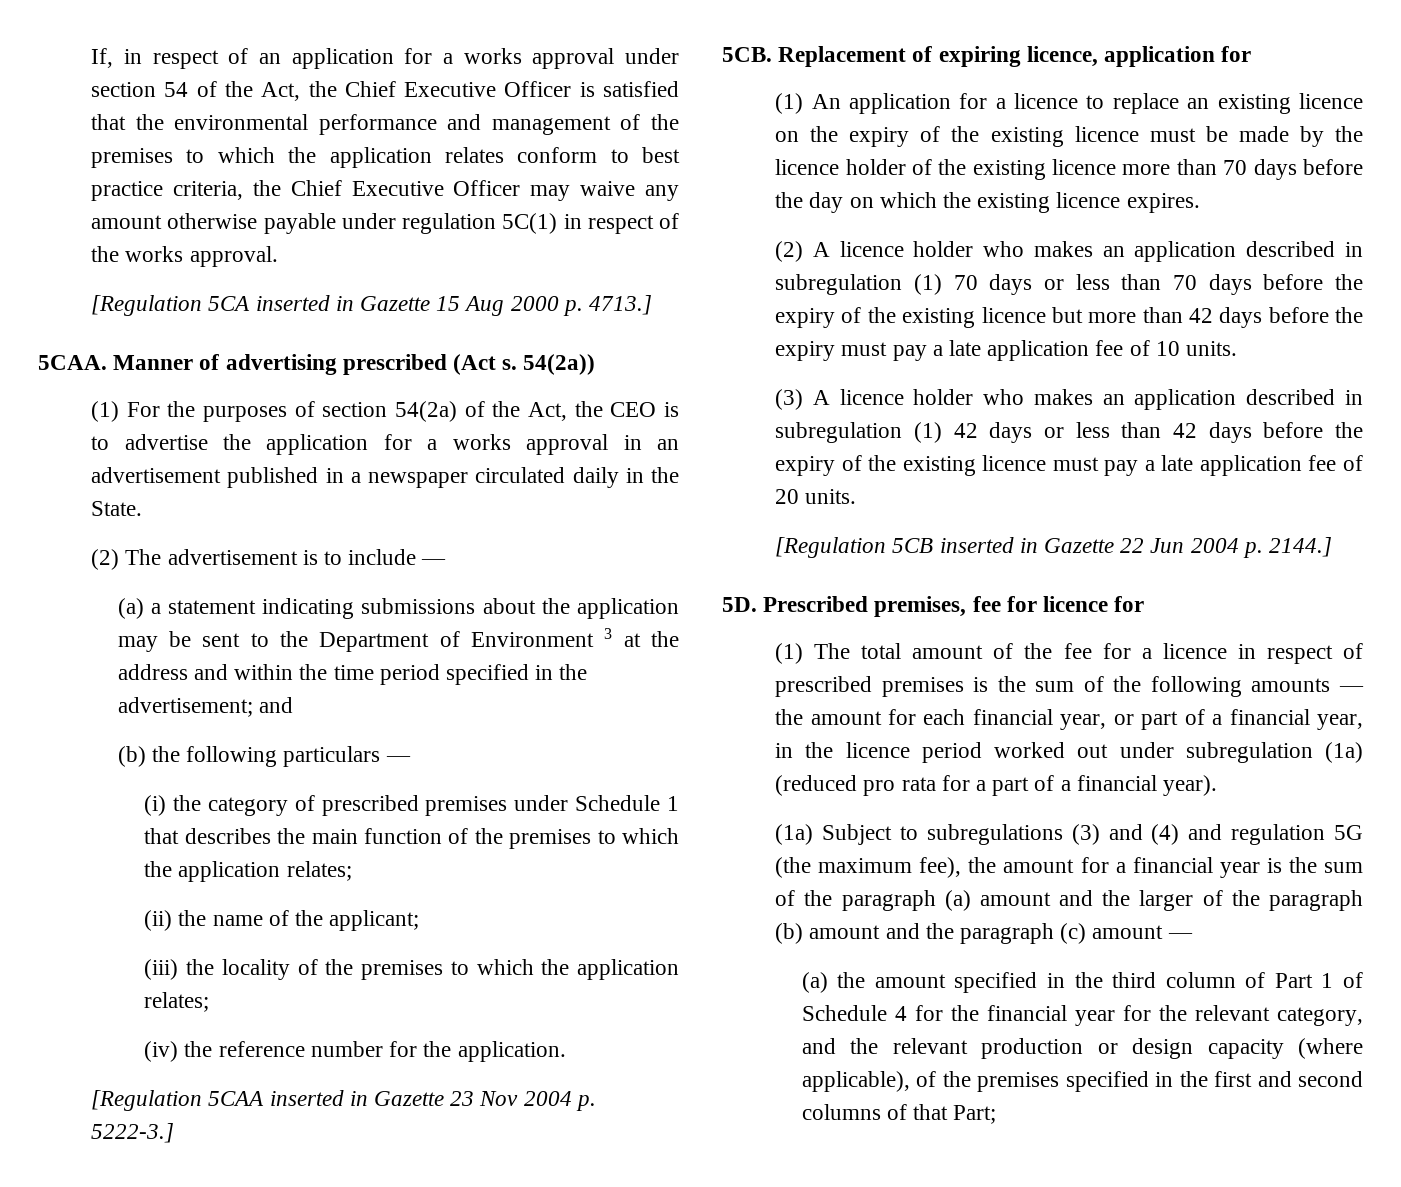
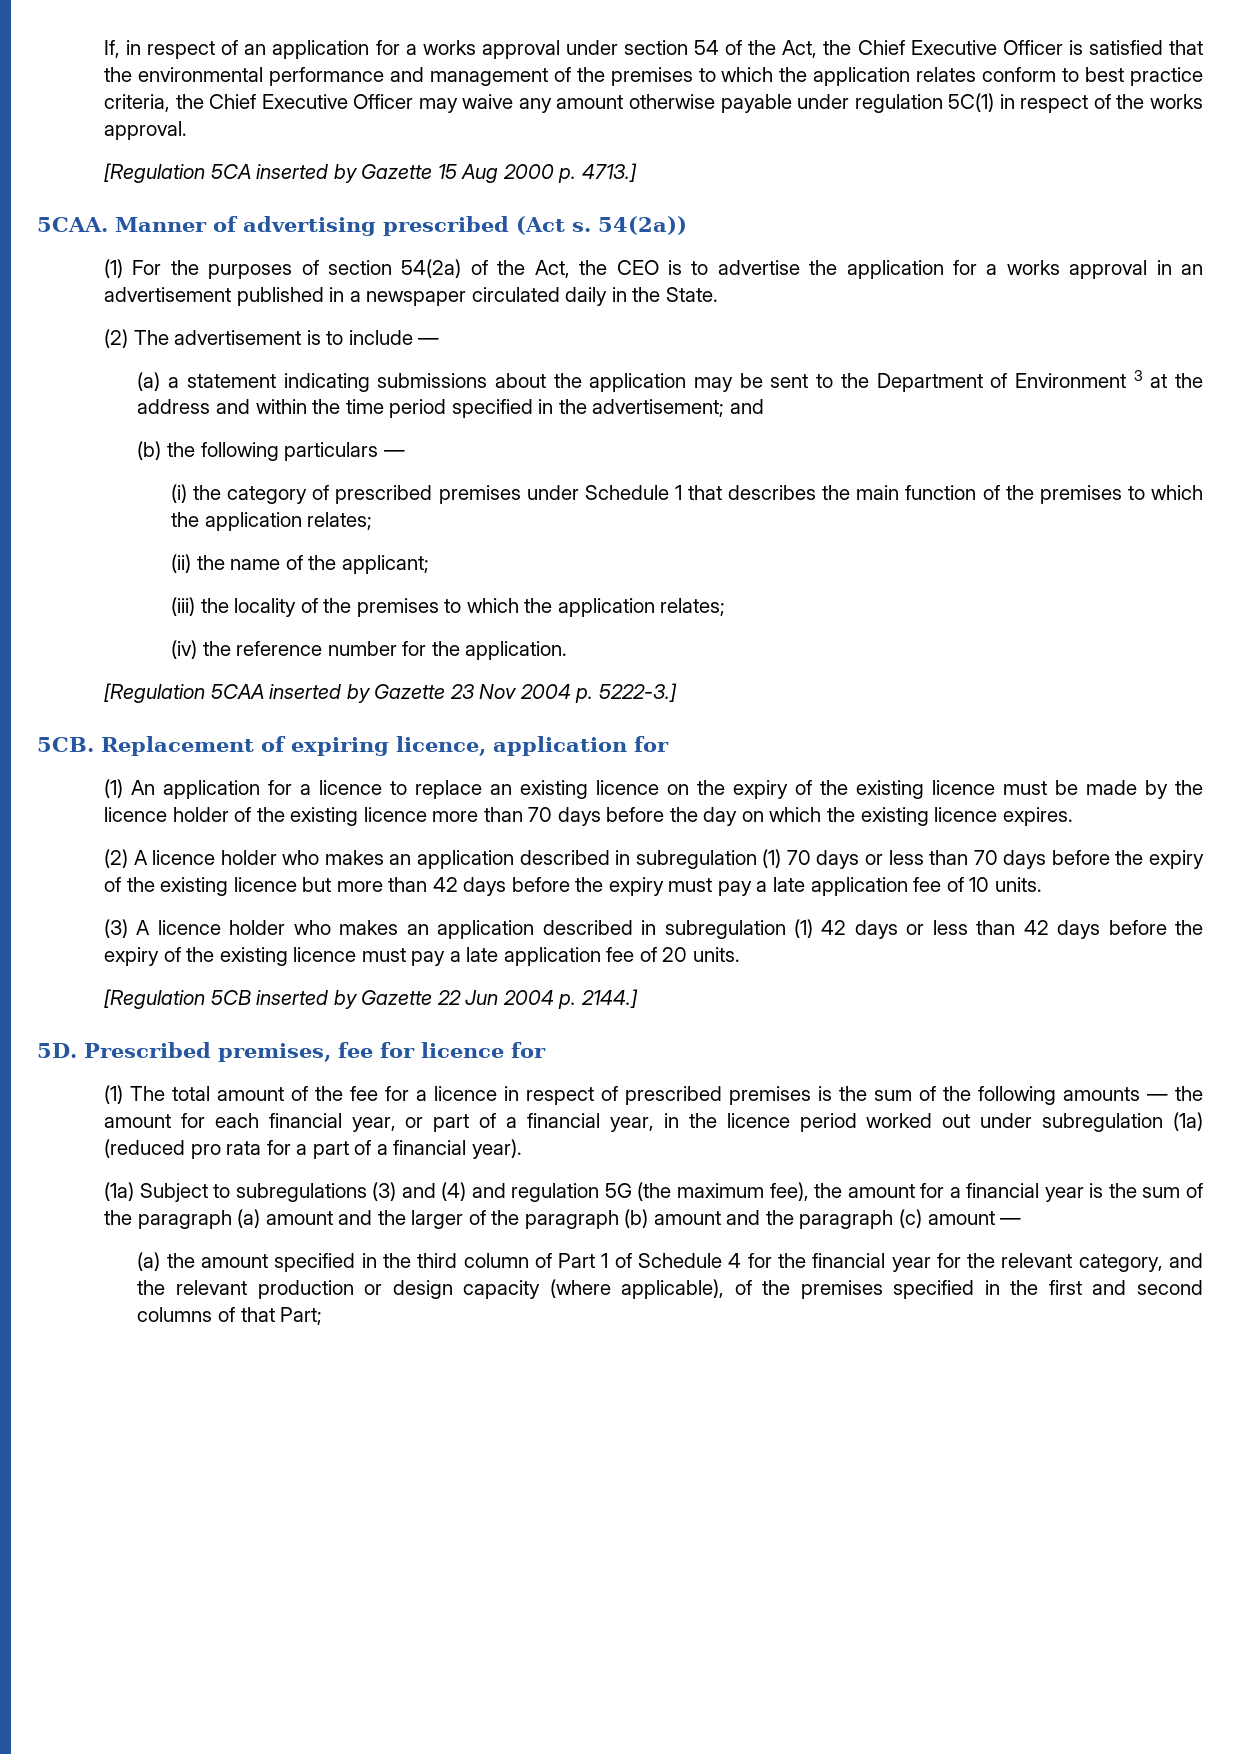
- [Regulation 5CA inserted in Gazette 15 Aug 2000 p. 4713.]
+ [Regulation 5CA inserted by Gazette 15 Aug 2000 p. 4713.]
- [Regulation 5CAA inserted in Gazette 23 Nov 2004 p. 5222-3.]
+ [Regulation 5CAA inserted by Gazette 23 Nov 2004 p. 5222-3.]
- [Regulation 5CB inserted in Gazette 22 Jun 2004 p. 2144.]
+ [Regulation 5CB inserted by Gazette 22 Jun 2004 p. 2144.]

